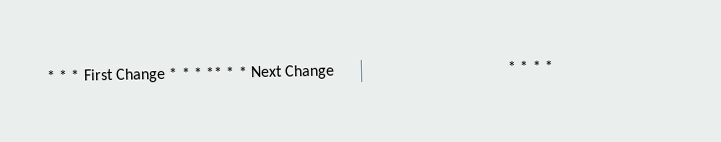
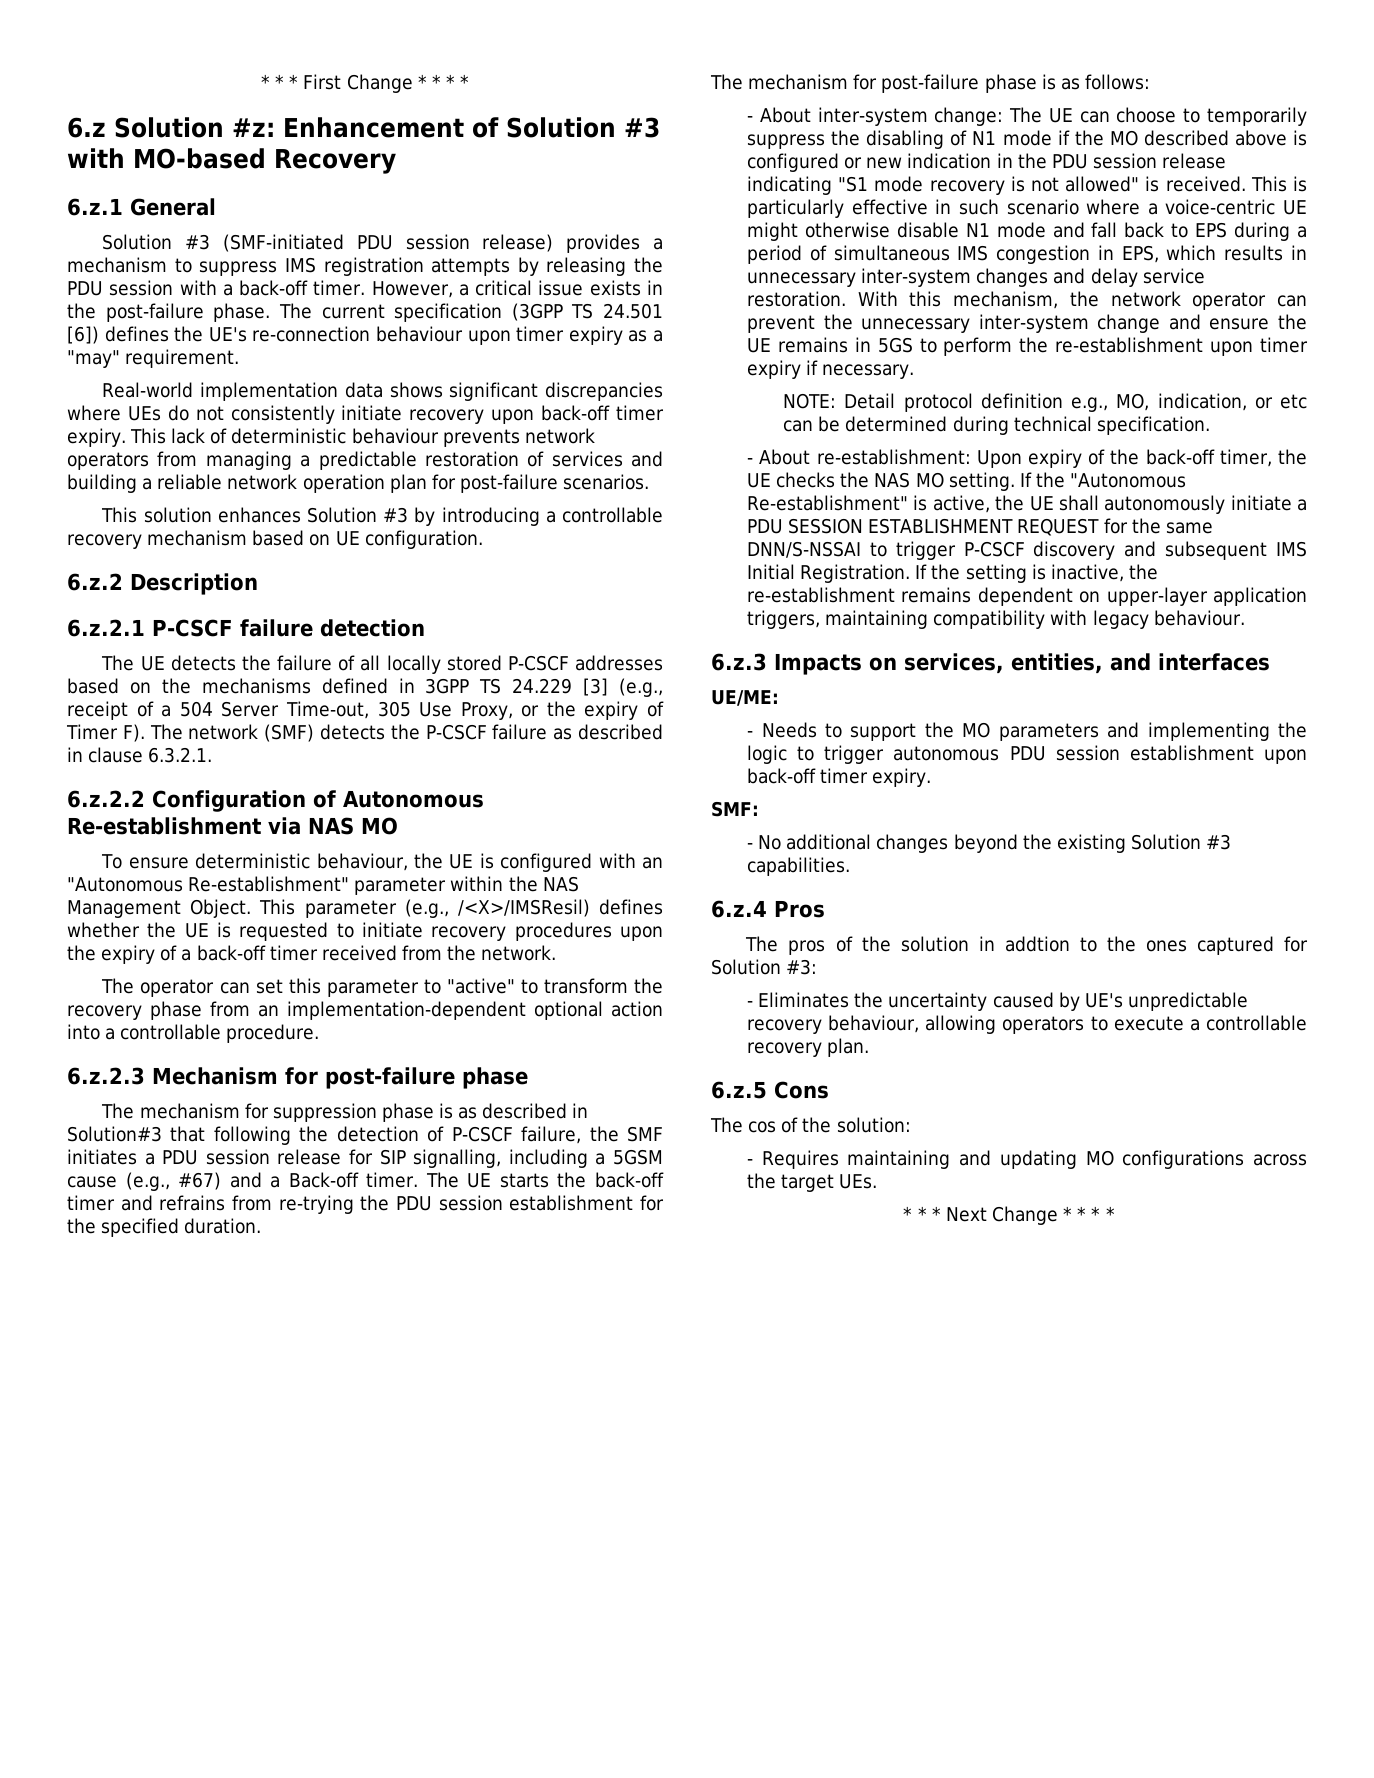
- * * * First Change * * * ** * * Next Change * * * *
+ * * * First Change * * * *
+ 6.z Solution #z: Enhancement of Solution #3 with MO-based Recovery
+ 6.z.1 General
+ Solution #3 (SMF-initiated PDU session release) provides a mechanism to suppress IMS registration attempts by releasing the PDU session with a back-off timer. However, a critical issue exists in the post-failure phase. The current specification (3GPP TS 24.501 [6]) defines the UE's re-connection behaviour upon timer expiry as a "may" requirement.
+ Real-world implementation data shows significant discrepancies where UEs do not consistently initiate recovery upon back-off timer expiry. This lack of deterministic behaviour prevents network operators from managing a predictable restoration of services and building a reliable network operation plan for post-failure scenarios.
+ This solution enhances Solution #3 by introducing a controllable recovery mechanism based on UE configuration.
+ 6.z.2 Description
+ 6.z.2.1 P-CSCF failure detection
+ The UE detects the failure of all locally stored P-CSCF addresses based on the mechanisms defined in 3GPP TS 24.229 [3] (e.g., receipt of a 504 Server Time-out, 305 Use Proxy, or the expiry of Timer F). The network (SMF) detects the P-CSCF failure as described in clause 6.3.2.1.
+ 6.z.2.2 Configuration of Autonomous Re-establishment via NAS MO
+ To ensure deterministic behaviour, the UE is configured with an "Autonomous Re-establishment" parameter within the NAS Management Object. This parameter (e.g., /<X>/IMSResil) defines whether the UE is requested to initiate recovery procedures upon the expiry of a back-off timer received from the network.
+ The operator can set this parameter to "active" to transform the recovery phase from an implementation-dependent optional action into a controllable procedure.
+ 6.z.2.3 Mechanism for post-failure phase
+ The mechanism for suppression phase is as described in Solution#3 that following the detection of P-CSCF failure, the SMF initiates a PDU session release for SIP signalling, including a 5GSM cause (e.g., #67) and a Back-off timer. The UE starts the back-off timer and refrains from re-trying the PDU session establishment for the specified duration.
+ The mechanism for post-failure phase is as follows:
+ - About inter-system change: The UE can choose to temporarily suppress the disabling of N1 mode if the MO described above is configured or new indication in the PDU session release indicating "S1 mode recovery is not allowed" is received. This is particularly effective in such scenario where a voice-centric UE might otherwise disable N1 mode and fall back to EPS during a period of simultaneous IMS congestion in EPS, which results in unnecessary inter-system changes and delay service restoration. With this mechanism, the network operator can prevent the unnecessary inter-system change and ensure the UE remains in 5GS to perform the re-establishment upon timer expiry if necessary.
+ NOTE: Detail protocol definition e.g., MO, indication, or etc can be determined during technical specification.
+ - About re-establishment: Upon expiry of the back-off timer, the UE checks the NAS MO setting. If the "Autonomous Re-establishment" is active, the UE shall autonomously initiate a PDU SESSION ESTABLISHMENT REQUEST for the same DNN/S-NSSAI to trigger P-CSCF discovery and subsequent IMS Initial Registration. If the setting is inactive, the re-establishment remains dependent on upper-layer application triggers, maintaining compatibility with legacy behaviour.
+ 6.z.3 Impacts on services, entities, and interfaces
+ UE/ME:
+ - Needs to support the MO parameters and implementing the logic to trigger autonomous PDU session establishment upon back-off timer expiry.
+ SMF:
+ - No additional changes beyond the existing Solution #3 capabilities.
+ 6.z.4 Pros
+ The pros of the solution in addtion to the ones captured for Solution #3:
+ - Eliminates the uncertainty caused by UE's unpredictable recovery behaviour, allowing operators to execute a controllable recovery plan.
+ 6.z.5 Cons
+ The cos of the solution:
+ - Requires maintaining and updating MO configurations across the target UEs.
+ * * * Next Change * * * *

